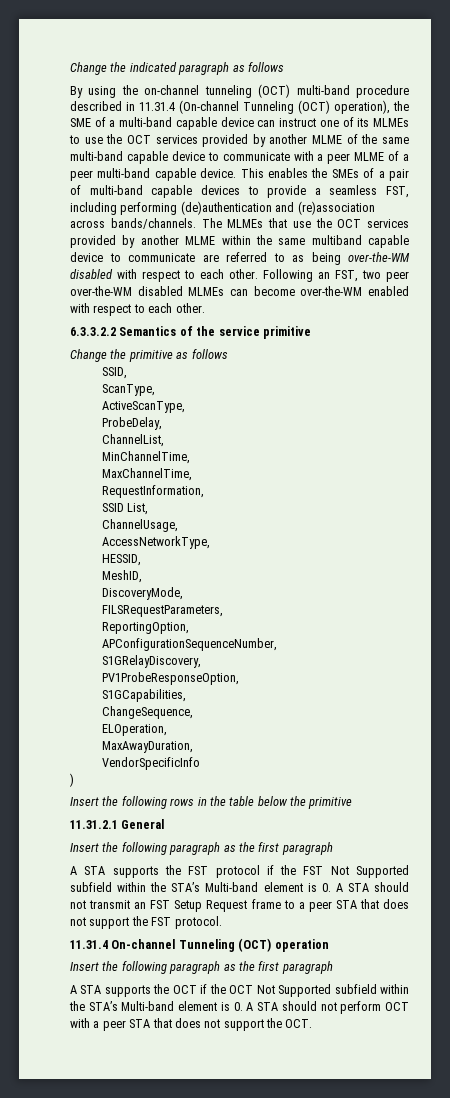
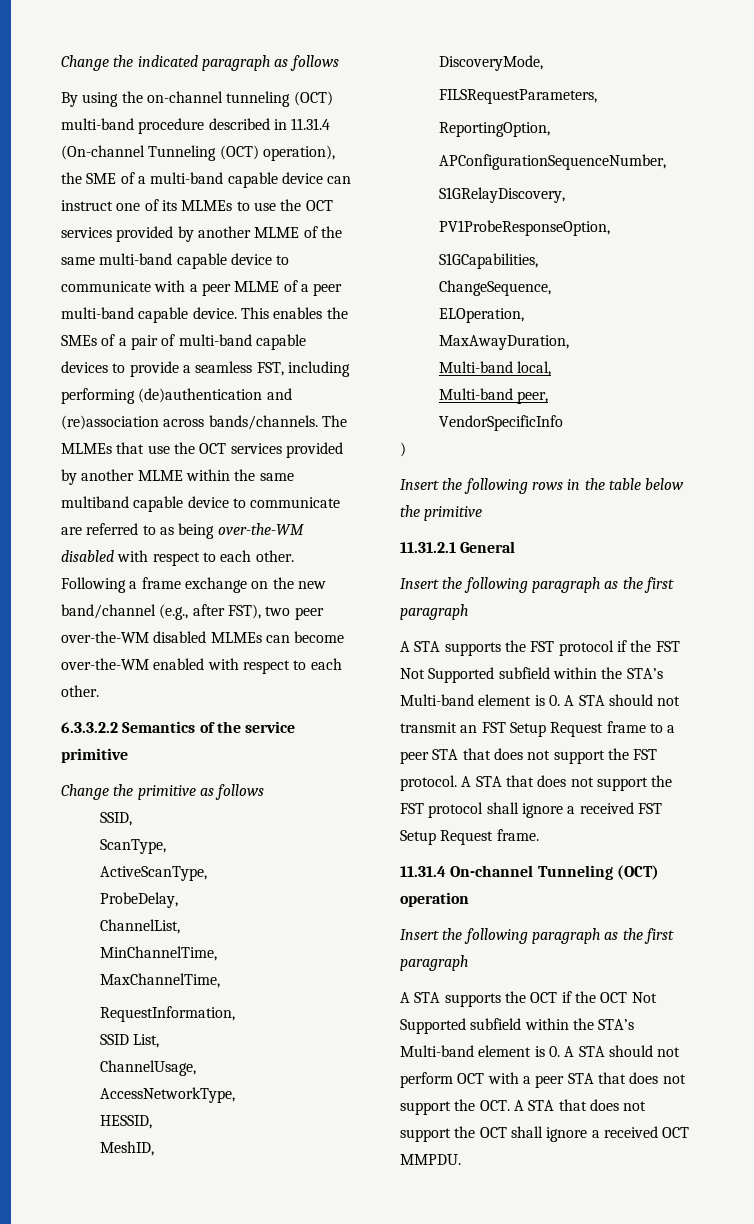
- Following an FST, two peer over-the-WM disabled MLMEs can become over-the-WM enabled with respect to each other.
+ Following a frame exchange on the new band/channel (e.g., after FST), two peer over-the-WM disabled MLMEs can become over-the-WM enabled with respect to each other.
+ Multi-band local,
+ Multi-band peer,
+ A STA that does not support the FST protocol shall ignore a received FST Setup Request frame.
- A STA supports the OCT if the OCT Not Supported subfield within the STA’s Multi-band element is 0. A STA should not perform OCT with a peer STA that does not support the OCT.
+ A STA supports the OCT if the OCT Not Supported subfield within the STA’s Multi-band element is 0. A STA should not perform OCT with a peer STA that does not support the OCT. A STA that does not support the OCT shall ignore a received OCT MMPDU.

